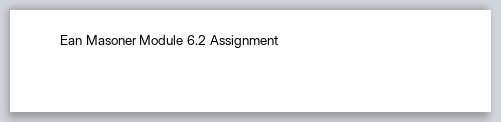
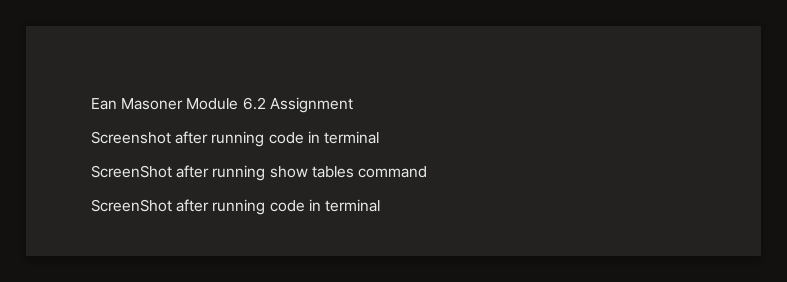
+ Screenshot after running code in terminal
+ ScreenShot after running show tables command
+ ScreenShot after running code in terminal

